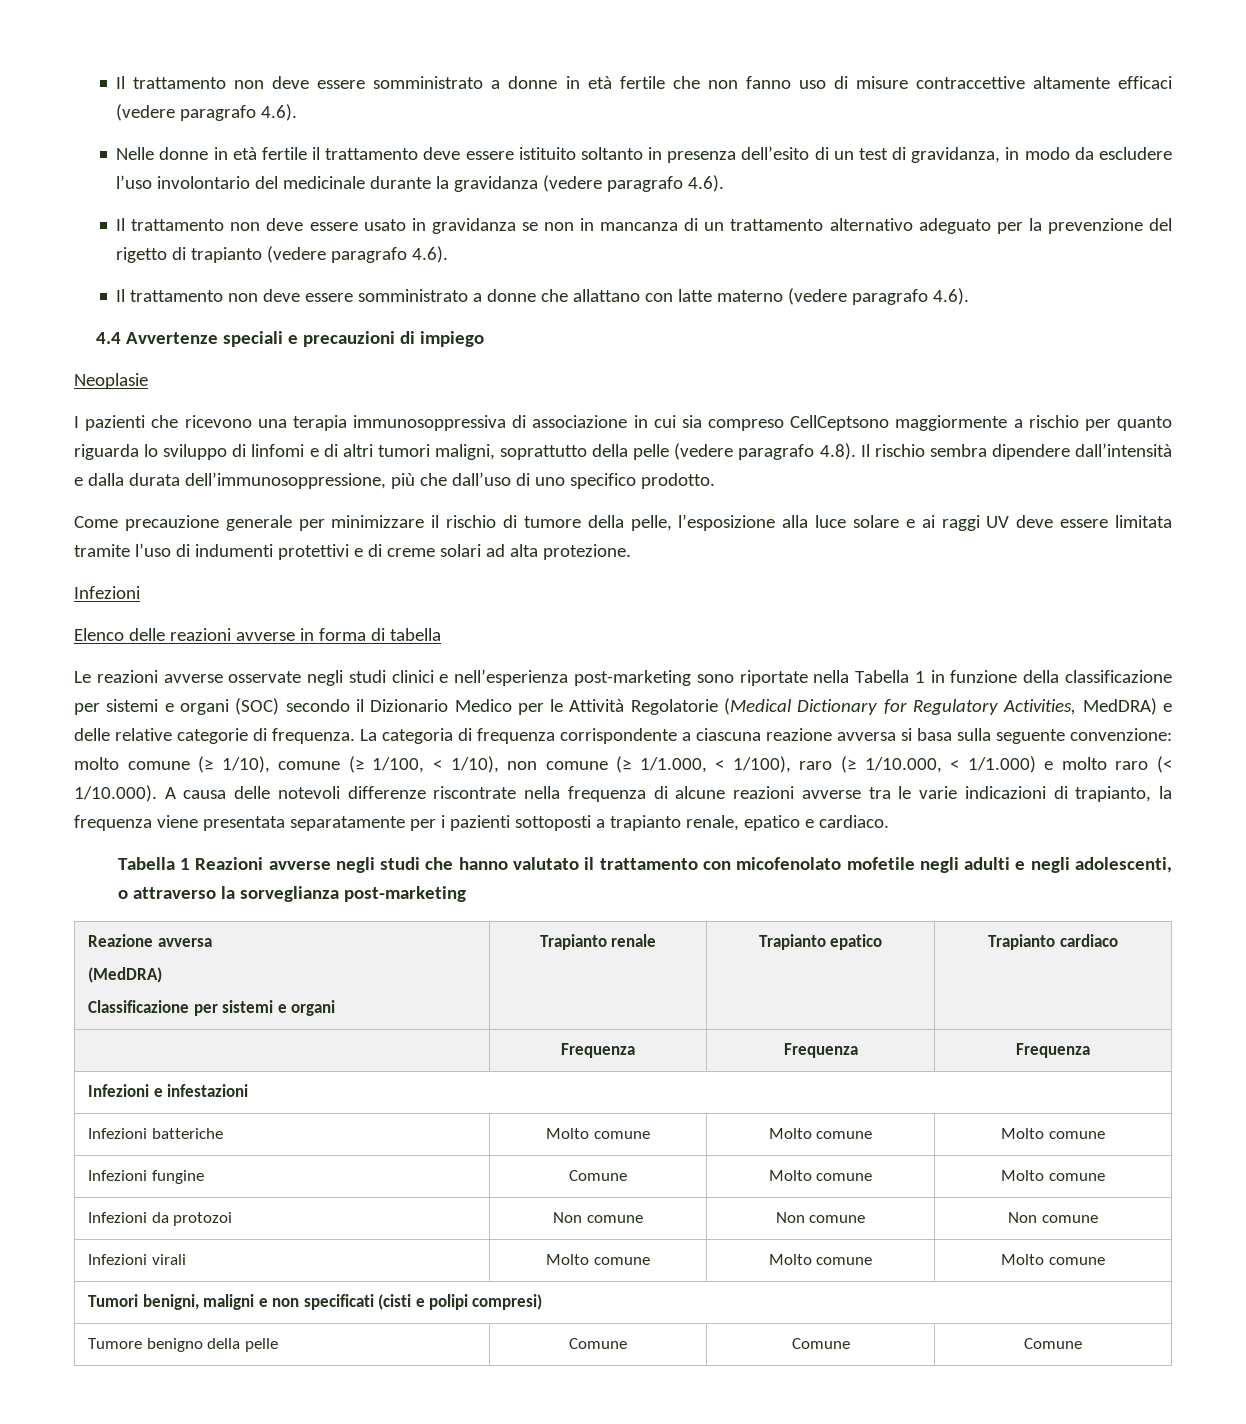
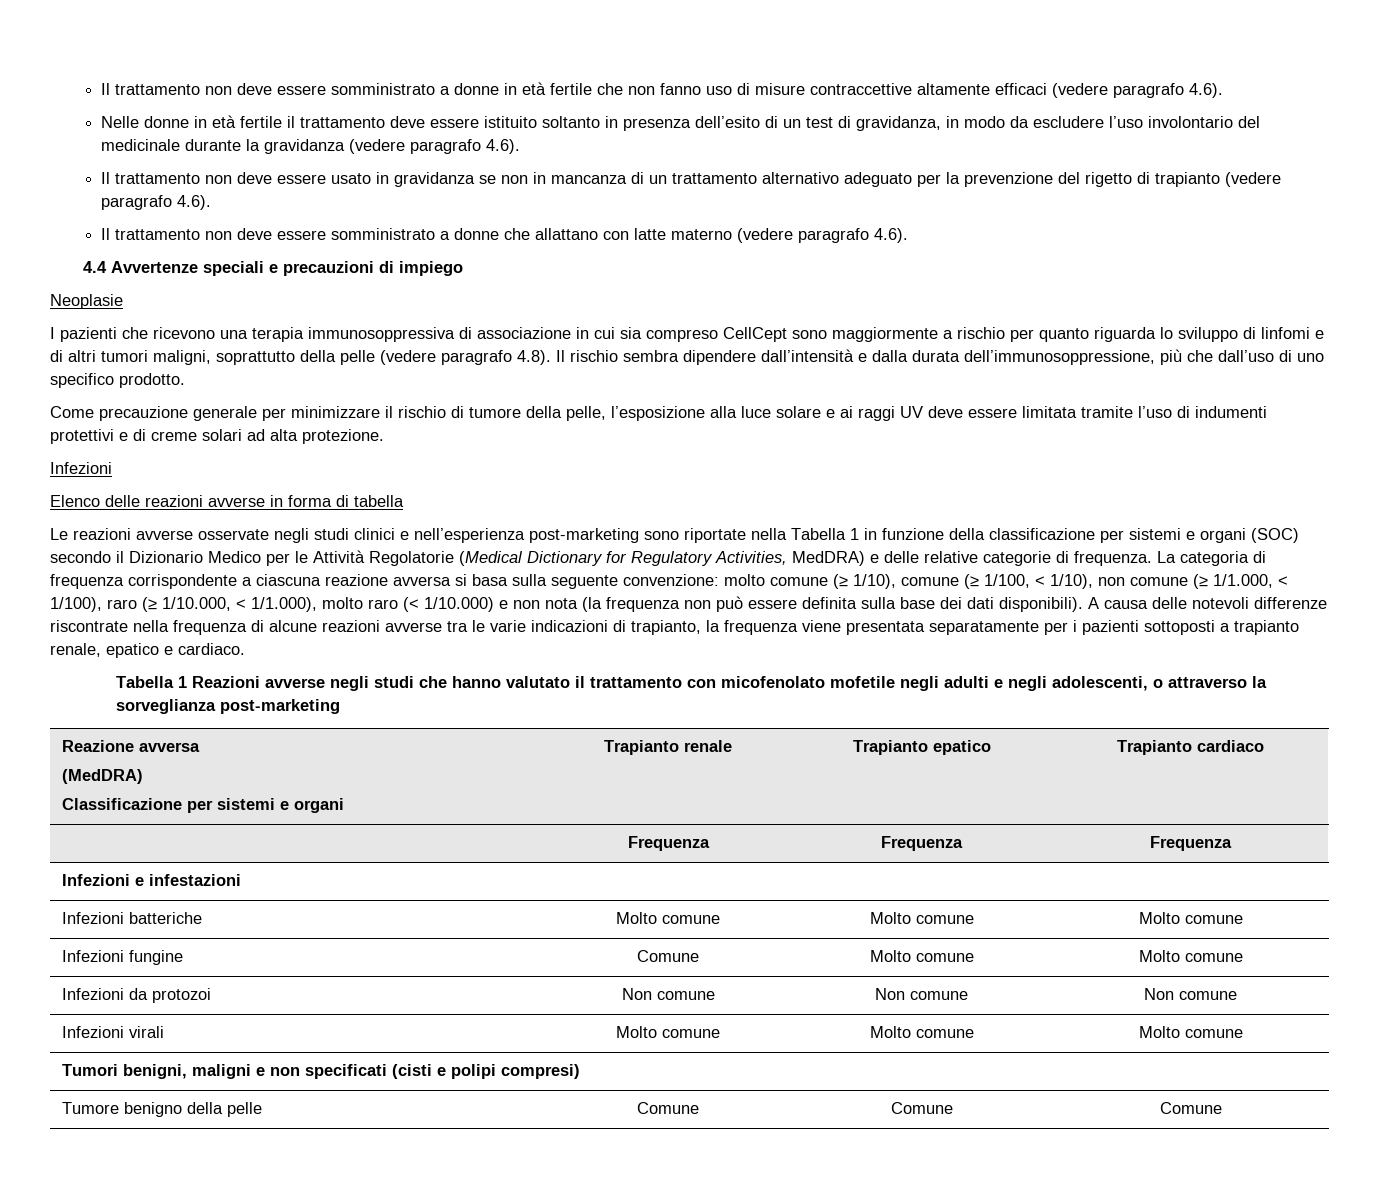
- I pazienti che ricevono una terapia immunosoppressiva di associazione in cui sia compreso CellCeptsono maggiormente a rischio per quanto riguarda lo sviluppo di linfomi e di altri tumori maligni, soprattutto della pelle (vedere paragrafo 4.8). Il rischio sembra dipendere dall’intensità e dalla durata dell’immunosoppressione, più che dall’uso di uno specifico prodotto.
+ I pazienti che ricevono una terapia immunosoppressiva di associazione in cui sia compreso CellCept sono maggiormente a rischio per quanto riguarda lo sviluppo di linfomi e di altri tumori maligni, soprattutto della pelle (vedere paragrafo 4.8). Il rischio sembra dipendere dall’intensità e dalla durata dell’immunosoppressione, più che dall’uso di uno specifico prodotto.
- molto comune (≥ 1/10), comune (≥ 1/100, < 1/10), non comune (≥ 1/1.000, < 1/100), raro (≥ 1/10.000, < 1/1.000) e molto raro (< 1/10.000). A causa delle notevoli differenze riscontrate nella frequenza di alcune reazioni avverse tra le varie indicazioni di trapianto, la frequenza viene presentata separatamente per i pazienti sottoposti a trapianto renale, epatico e cardiaco.
+ molto comune (≥ 1/10), comune (≥ 1/100, < 1/10), non comune (≥ 1/1.000, < 1/100), raro (≥ 1/10.000, < 1/1.000), molto raro (< 1/10.000) e non nota (la frequenza non può essere definita sulla base dei dati disponibili). A causa delle notevoli differenze riscontrate nella frequenza di alcune reazioni avverse tra le varie indicazioni di trapianto, la frequenza viene presentata separatamente per i pazienti sottoposti a trapianto renale, epatico e cardiaco.

